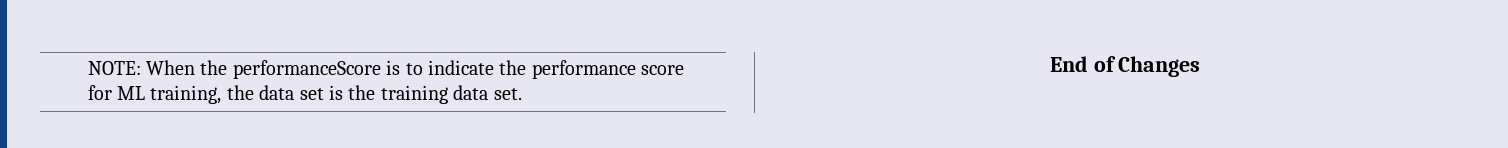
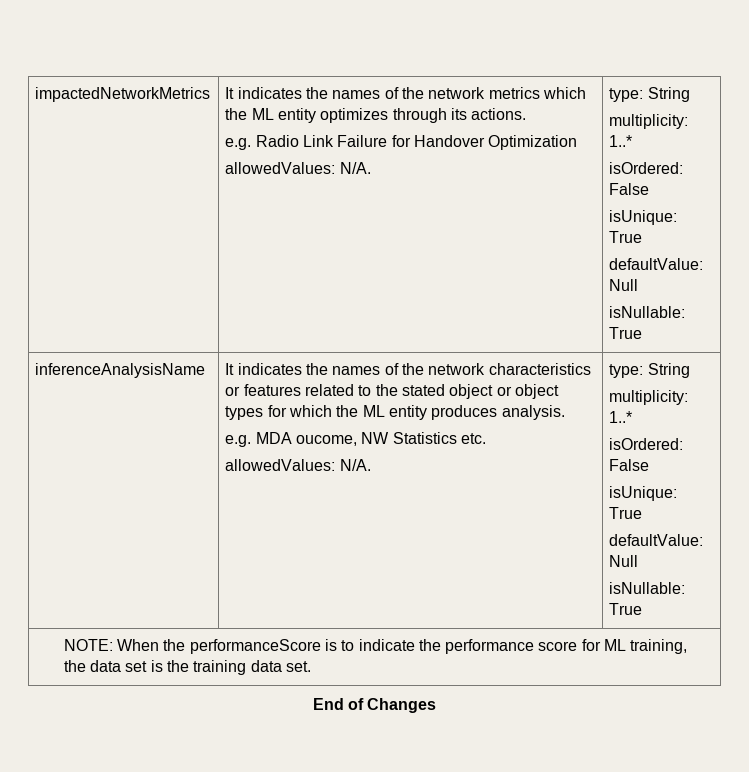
+ impactedNetworkMetrics | It indicates the names of the network metrics which the ML entity optimizes through its actions.
+ e.g. Radio Link Failure for Handover Optimization
+ allowedValues: N/A. | type: String
+ multiplicity: 1..*
+ isOrdered: False
+ isUnique: True
+ defaultValue: Null
+ isNullable: True
+ inferenceAnalysisName | It indicates the names of the network characteristics or features related to the stated object or object types for which the ML entity produces analysis.
+ e.g. MDA oucome, NW Statistics etc.
+ allowedValues: N/A. | type: String
+ multiplicity: 1..*
+ isOrdered: False
+ isUnique: True
+ defaultValue: Null
+ isNullable: True

